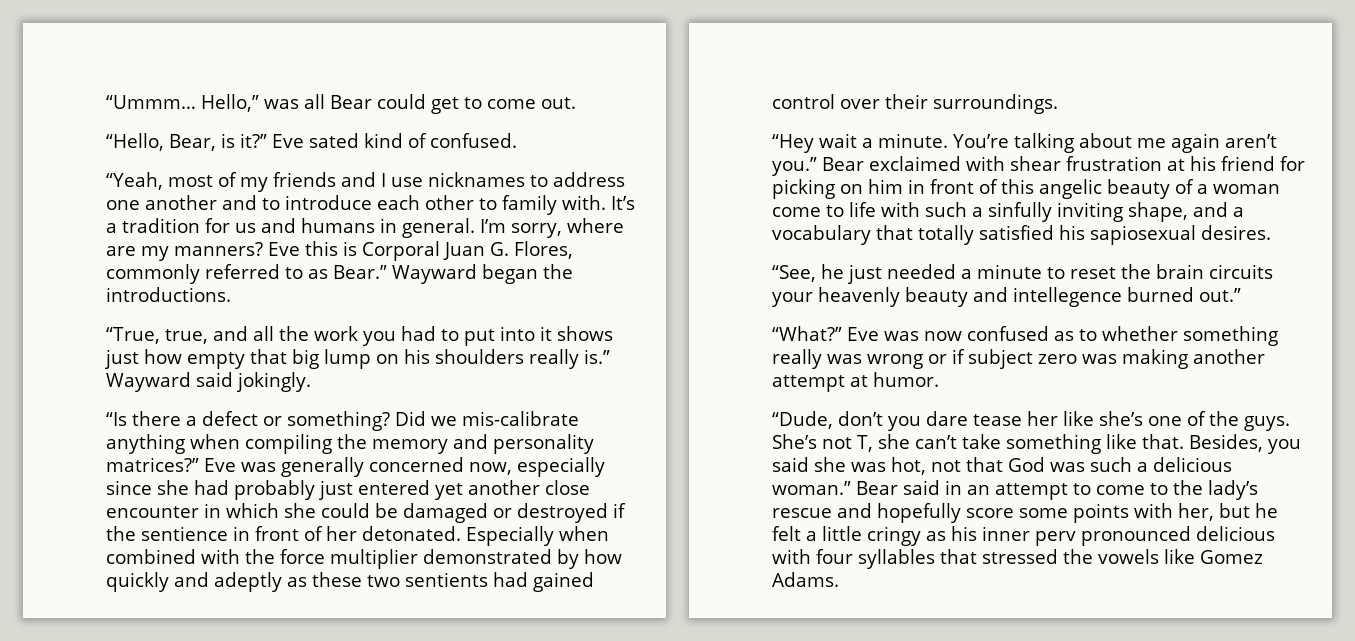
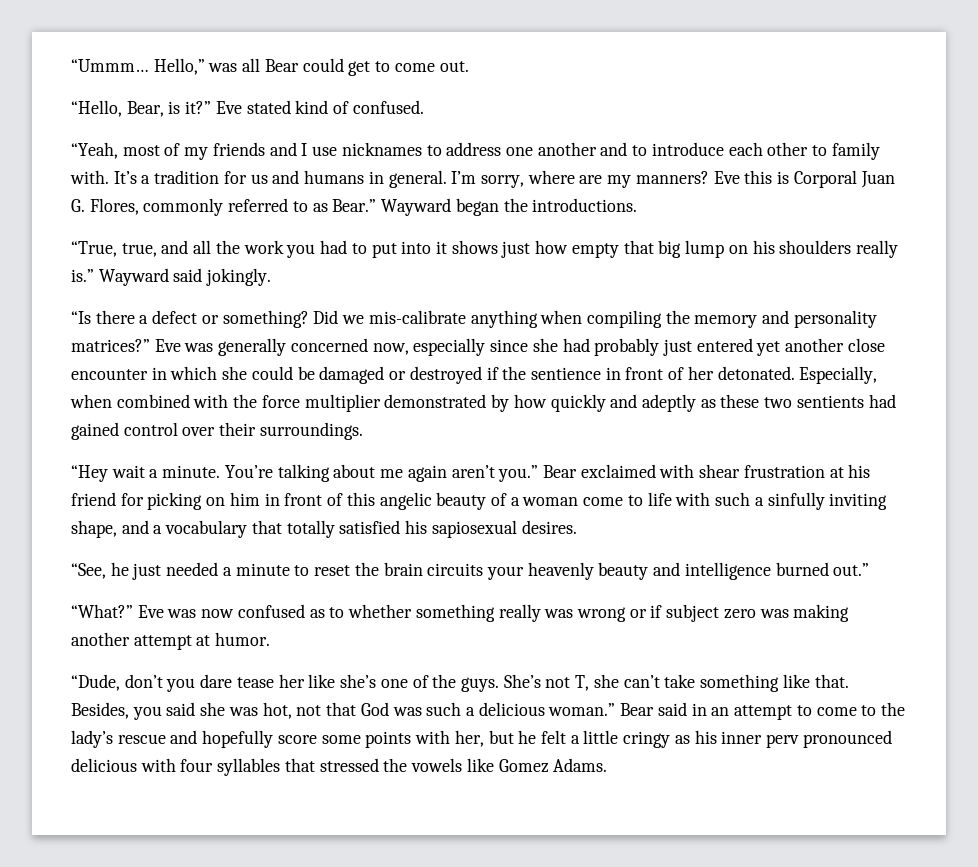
- Eve sated kind of confused.
+ Eve stated kind of confused.
- Especially when combined with the force multiplier demonstrated by how quickly and adeptly as these two sentients had gained control over their surroundings.
+ Especially, when combined with the force multiplier demonstrated by how quickly and adeptly as these two sentients had gained control over their surroundings.
- “See, he just needed a minute to reset the brain circuits your heavenly beauty and intellegence burned out.”
+ “See, he just needed a minute to reset the brain circuits your heavenly beauty and intelligence burned out.”

